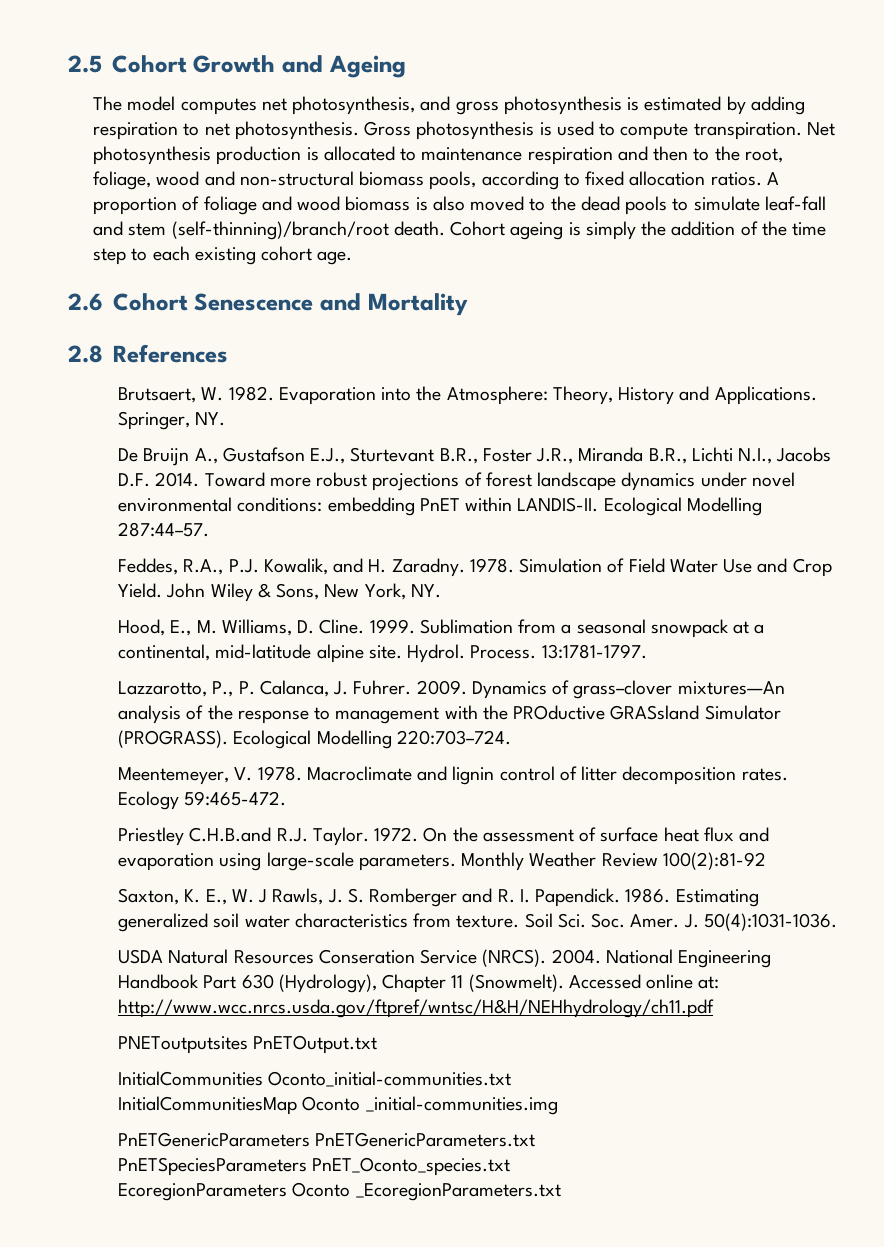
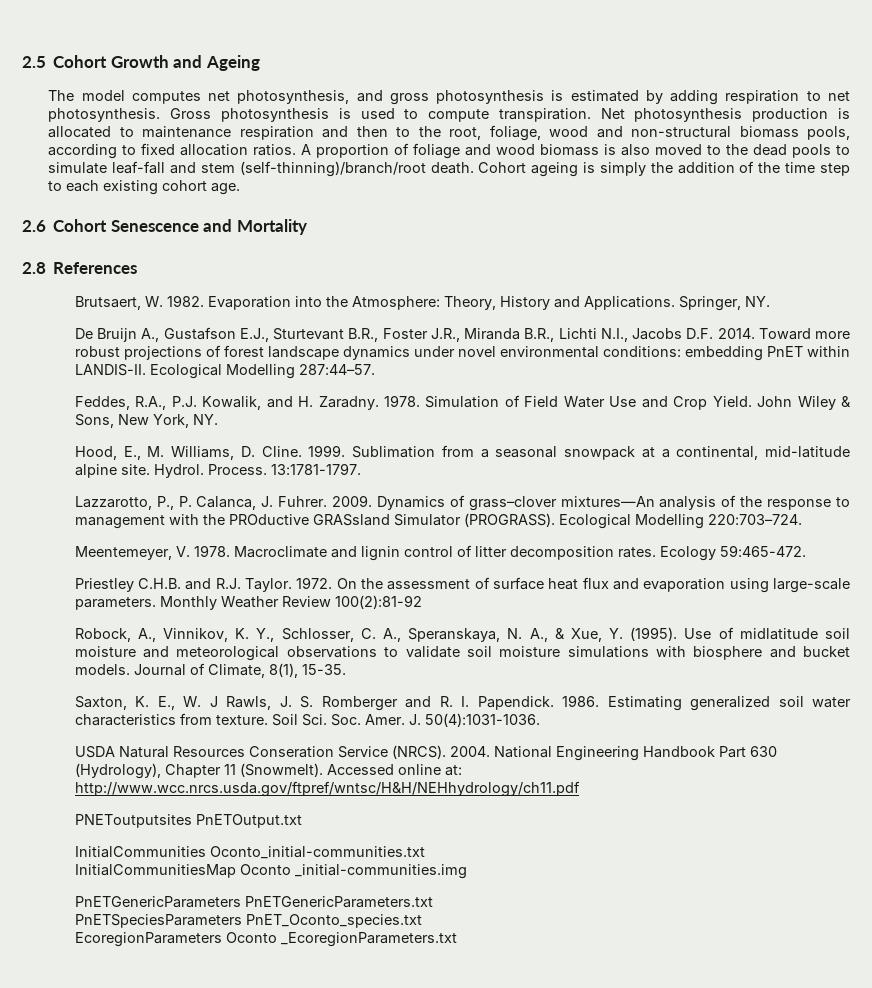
- Priestley C.H.B.and R.J. Taylor.
+ Priestley C.H.B. and R.J. Taylor.
+ Robock, A., Vinnikov, K. Y., Schlosser, C. A., Speranskaya, N. A., & Xue, Y. (1995). Use of midlatitude soil moisture and meteorological observations to validate soil moisture simulations with biosphere and bucket models. Journal of Climate, 8(1), 15-35.

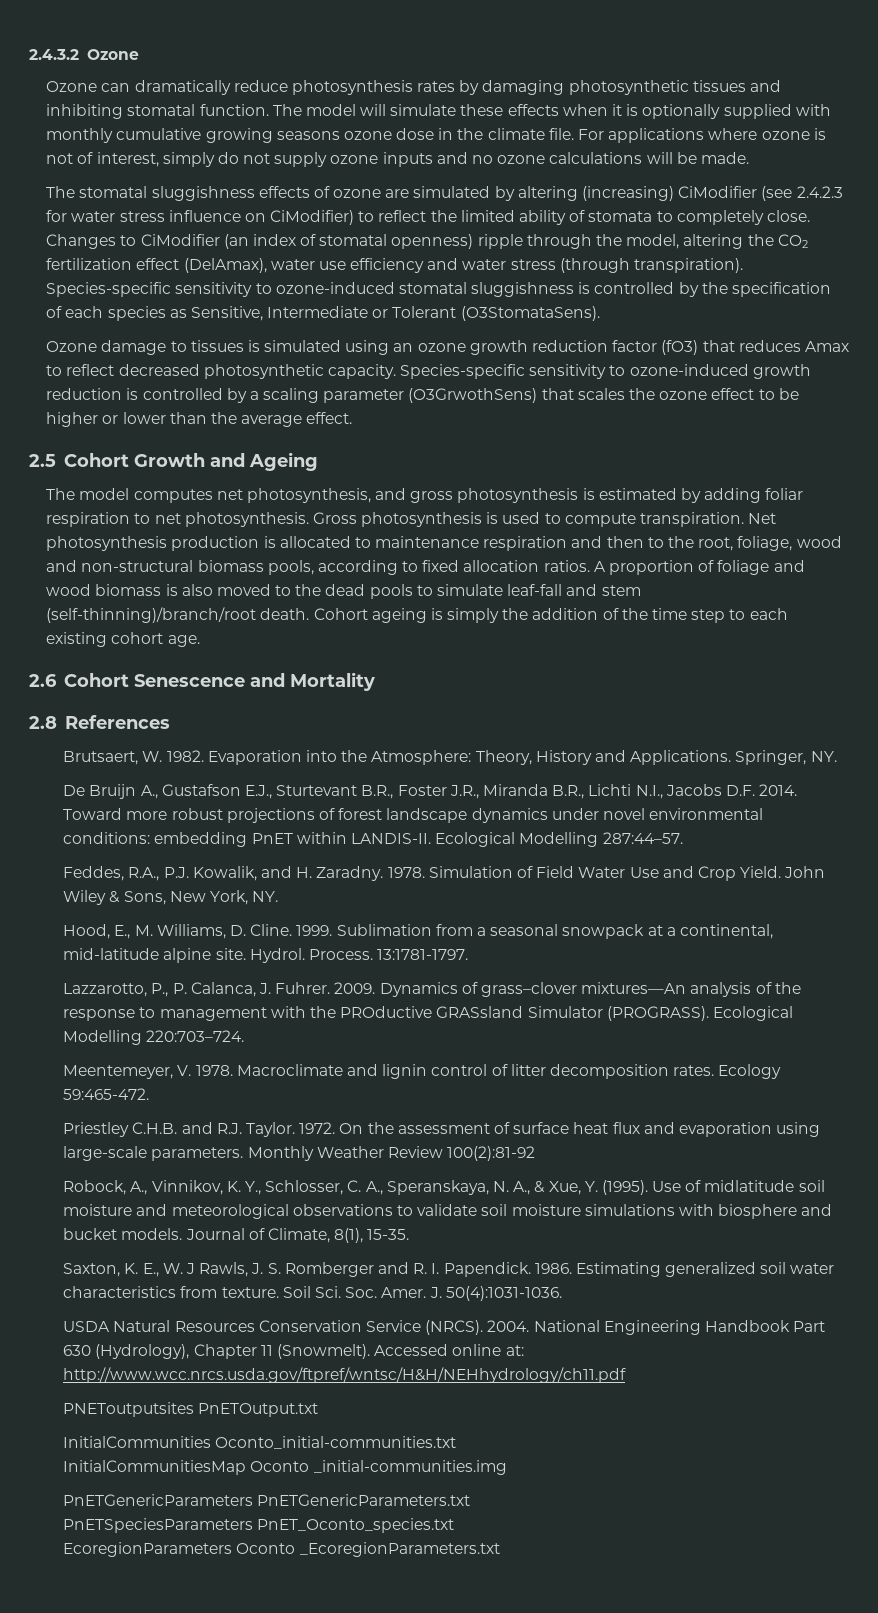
+ 2.4.3.2 Ozone
+ Ozone can dramatically reduce photosynthesis rates by damaging photosynthetic tissues and inhibiting stomatal function. The model will simulate these effects when it is optionally supplied with monthly cumulative growing seasons ozone dose in the climate file. For applications where ozone is not of interest, simply do not supply ozone inputs and no ozone calculations will be made.
+ The stomatal sluggishness effects of ozone are simulated by altering (increasing) CiModifier (see 2.4.2.3 for water stress influence on CiModifier) to reflect the limited ability of stomata to completely close. Changes to CiModifier (an index of stomatal openness) ripple through the model, altering the CO2 fertilization effect (DelAmax), water use efficiency and water stress (through transpiration). Species-specific sensitivity to ozone-induced stomatal sluggishness is controlled by the specification of each species as Sensitive, Intermediate or Tolerant (O3StomataSens).
+ Ozone damage to tissues is simulated using an ozone growth reduction factor (fO3) that reduces Amax to reflect decreased photosynthetic capacity. Species-specific sensitivity to ozone-induced growth reduction is controlled by a scaling parameter (O3GrwothSens) that scales the ozone effect to be higher or lower than the average effect.
- The model computes net photosynthesis, and gross photosynthesis is estimated by adding respiration to net photosynthesis.
+ The model computes net photosynthesis, and gross photosynthesis is estimated by adding foliar respiration to net photosynthesis.
- USDA Natural Resources Conseration Service (NRCS).
+ USDA Natural Resources Conservation Service (NRCS).

